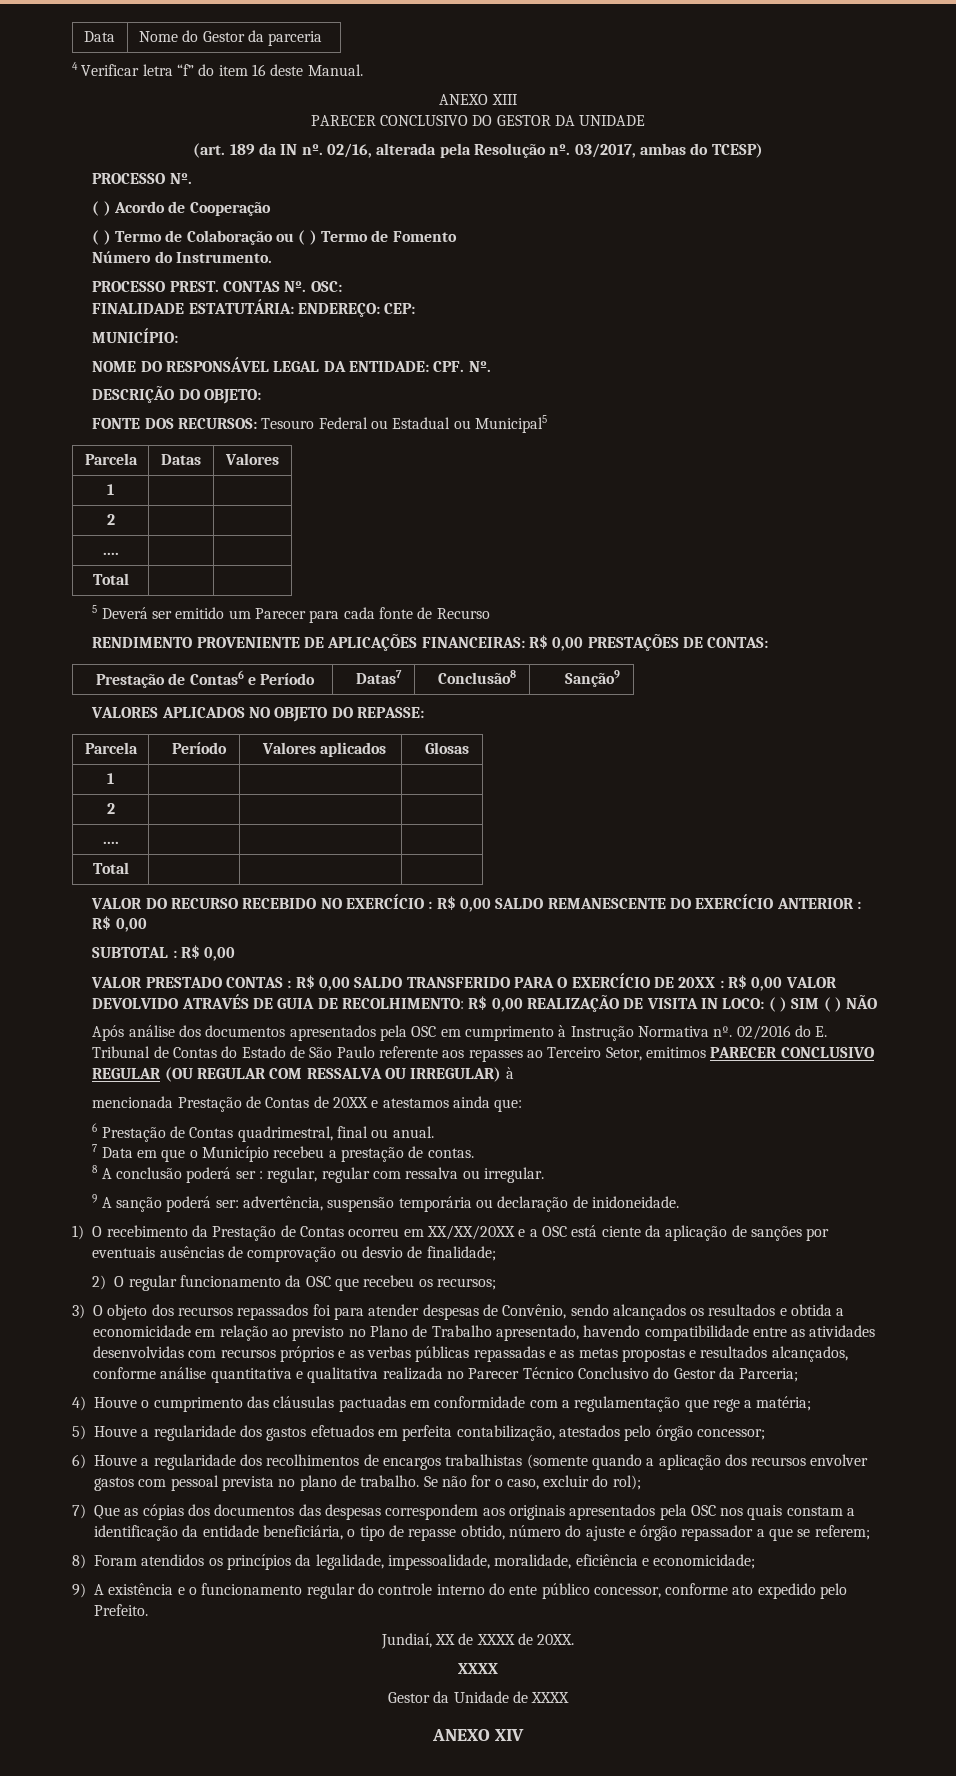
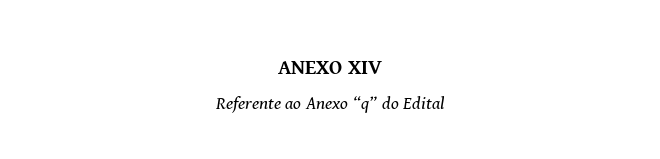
- Data | Nome do Gestor da parceria
- 4 Verificar letra “f” do item 16 deste Manual.
- ANEXO XIII
- PARECER CONCLUSIVO DO GESTOR DA UNIDADE
- (art. 189 da IN nº. 02/16, alterada pela Resolução nº. 03/2017, ambas do TCESP)
- PROCESSO Nº.
- ( ) Acordo de Cooperação
- ( ) Termo de Colaboração ou ( ) Termo de Fomento
- Número do Instrumento.
- PROCESSO PREST. CONTAS Nº. OSC:
- FINALIDADE ESTATUTÁRIA: ENDEREÇO: CEP:
- MUNICÍPIO:
- NOME DO RESPONSÁVEL LEGAL DA ENTIDADE: CPF. Nº.
- DESCRIÇÃO DO OBJETO:
- FONTE DOS RECURSOS: Tesouro Federal ou Estadual ou Municipal5
- Parcela | Datas | Valores
- 1 | |
- 2 | |
- .... | |
- Total | |
- 5 Deverá ser emitido um Parecer para cada fonte de Recurso
- RENDIMENTO PROVENIENTE DE APLICAÇÕES FINANCEIRAS: R$ 0,00 PRESTAÇÕES DE CONTAS:
- Prestação de Contas6 e Período | Datas7 | Conclusão8 | Sanção9
- VALORES APLICADOS NO OBJETO DO REPASSE:
- Parcela | Período | Valores aplicados | Glosas
- 1 | | |
- 2 | | |
- .... | | |
- Total | | |
- VALOR DO RECURSO RECEBIDO NO EXERCÍCIO : R$ 0,00 SALDO REMANESCENTE DO EXERCÍCIO ANTERIOR : R$ 0,00
- SUBTOTAL : R$ 0,00
- VALOR PRESTADO CONTAS : R$ 0,00 SALDO TRANSFERIDO PARA O EXERCÍCIO DE 20XX : R$ 0,00 VALOR DEVOLVIDO ATRAVÉS DE GUIA DE RECOLHIMENTO: R$ 0,00 REALIZAÇÃO DE VISITA IN LOCO: ( ) SIM ( ) NÃO
- Após análise dos documentos apresentados pela OSC em cumprimento à Instrução Normativa nº. 02/2016 do E. Tribunal de Contas do Estado de São Paulo referente aos repasses ao Terceiro Setor, emitimos PARECER CONCLUSIVO REGULAR (OU REGULAR COM RESSALVA OU IRREGULAR) à
- mencionada Prestação de Contas de 20XX e atestamos ainda que:
- 6 Prestação de Contas quadrimestral, final ou anual.
- 7 Data em que o Município recebeu a prestação de contas.
- 8 A conclusão poderá ser : regular, regular com ressalva ou irregular.
- 9 A sanção poderá ser: advertência, suspensão temporária ou declaração de inidoneidade.
- 1) O recebimento da Prestação de Contas ocorreu em XX/XX/20XX e a OSC está ciente da aplicação de sanções por eventuais ausências de comprovação ou desvio de finalidade;
- 2) O regular funcionamento da OSC que recebeu os recursos;
- 3) O objeto dos recursos repassados foi para atender despesas de Convênio, sendo alcançados os resultados e obtida a economicidade em relação ao previsto no Plano de Trabalho apresentado, havendo compatibilidade entre as atividades desenvolvidas com recursos próprios e as verbas públicas repassadas e as metas propostas e resultados alcançados, conforme análise quantitativa e qualitativa realizada no Parecer Técnico Conclusivo do Gestor da Parceria;
- 4) Houve o cumprimento das cláusulas pactuadas em conformidade com a regulamentação que rege a matéria;
- 5) Houve a regularidade dos gastos efetuados em perfeita contabilização, atestados pelo órgão concessor;
- 6) Houve a regularidade dos recolhimentos de encargos trabalhistas (somente quando a aplicação dos recursos envolver gastos com pessoal prevista no plano de trabalho. Se não for o caso, excluir do rol);
- 7) Que as cópias dos documentos das despesas correspondem aos originais apresentados pela OSC nos quais constam a identificação da entidade beneficiária, o tipo de repasse obtido, número do ajuste e órgão repassador a que se referem;
- 8) Foram atendidos os princípios da legalidade, impessoalidade, moralidade, eficiência e economicidade;
- 9) A existência e o funcionamento regular do controle interno do ente público concessor, conforme ato expedido pelo Prefeito.
- Jundiaí, XX de XXXX de 20XX.
- XXXX
- Gestor da Unidade de XXXX
  ANEXO XIV
+ Referente ao Anexo “q” do Edital

